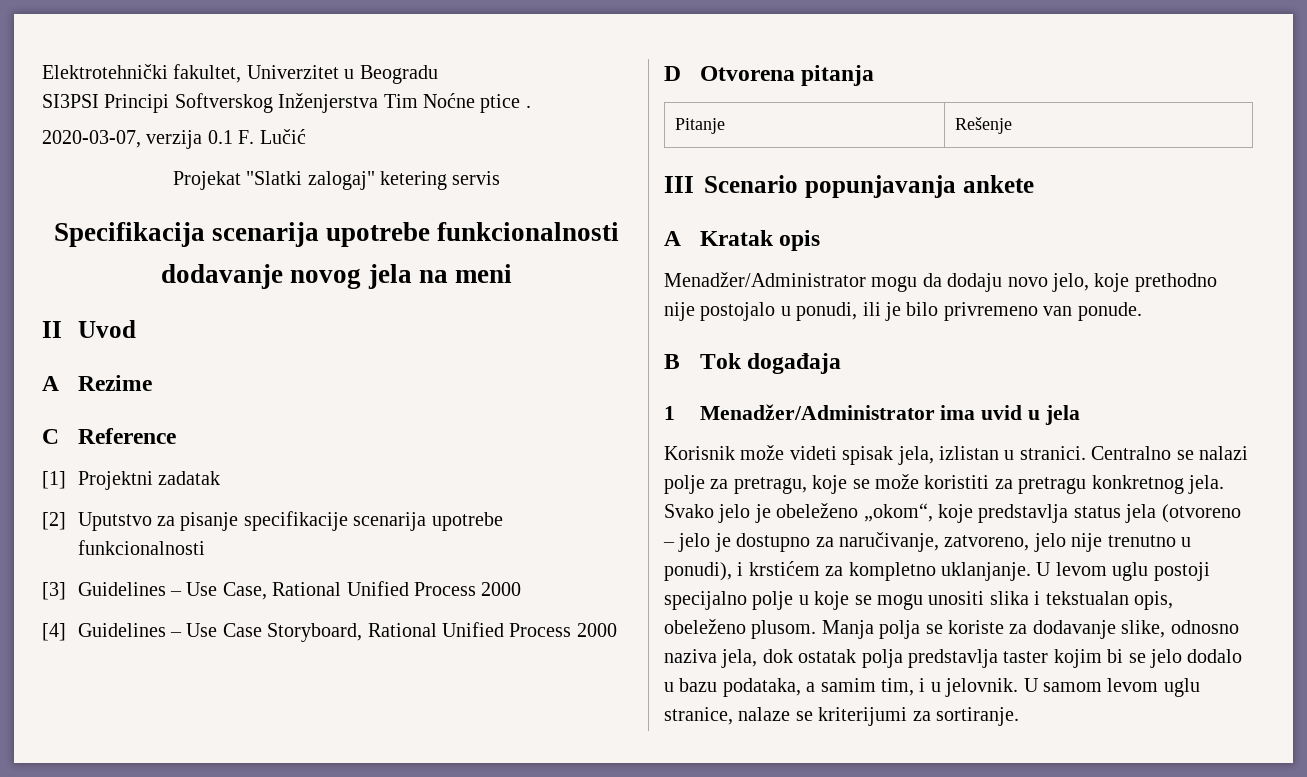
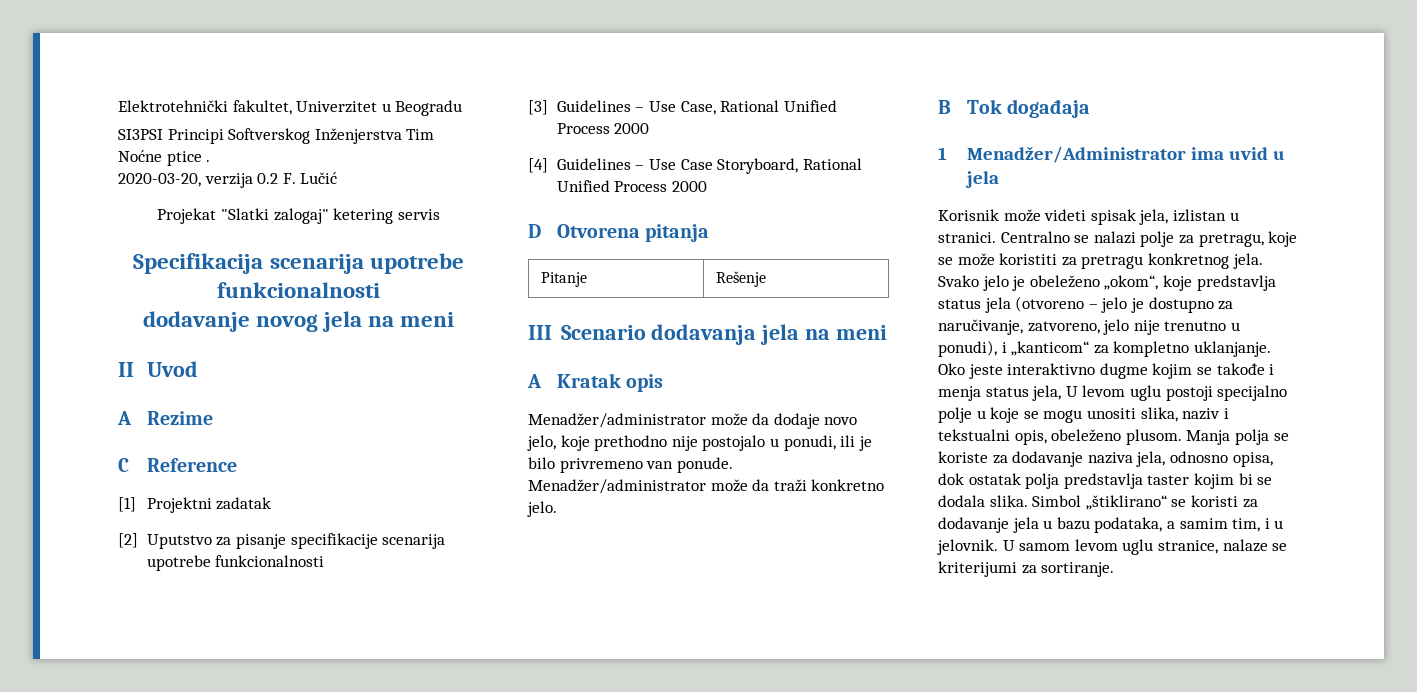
- 2020-03-07, verzija 0.1 F. Lučić
+ 2020-03-20, verzija 0.2 F. Lučić
- III Scenario popunjavanja ankete
+ III Scenario dodavanja jela na meni
- Menadžer/Administrator mogu da dodaju novo jelo, koje prethodno nije postojalo u ponudi, ili je bilo privremeno van ponude.
+ Menadžer/administrator može da dodaje novo jelo, koje prethodno nije postojalo u ponudi, ili je bilo privremeno van ponude. Menadžer/administrator može da traži konkretno jelo.
- Svako jelo je obeleženo „okom“, koje predstavlja status jela (otvoreno – jelo je dostupno za naručivanje, zatvoreno, jelo nije trenutno u ponudi), i krstićem za kompletno uklanjanje.
+ Svako jelo je obeleženo „okom“, koje predstavlja status jela (otvoreno – jelo je dostupno za naručivanje, zatvoreno, jelo nije trenutno u ponudi), i „kanticom“ za kompletno uklanjanje.
- U levom uglu postoji specijalno polje u koje se mogu unositi slika i tekstualan opis, obeleženo plusom.
+ Oko jeste interaktivno dugme kojim se takođe i menja status jela, U levom uglu postoji specijalno polje u koje se mogu unositi slika, naziv i tekstualni opis, obeleženo plusom.
- Manja polja se koriste za dodavanje slike, odnosno naziva jela, dok ostatak polja predstavlja taster kojim bi se jelo dodalo u bazu podataka, a samim tim, i u jelovnik.
+ Manja polja se koriste za dodavanje naziva jela, odnosno opisa, dok ostatak polja predstavlja taster kojim bi se dodala slika. Simbol „štiklirano“ se koristi za dodavanje jela u bazu podataka, a samim tim, i u jelovnik.

